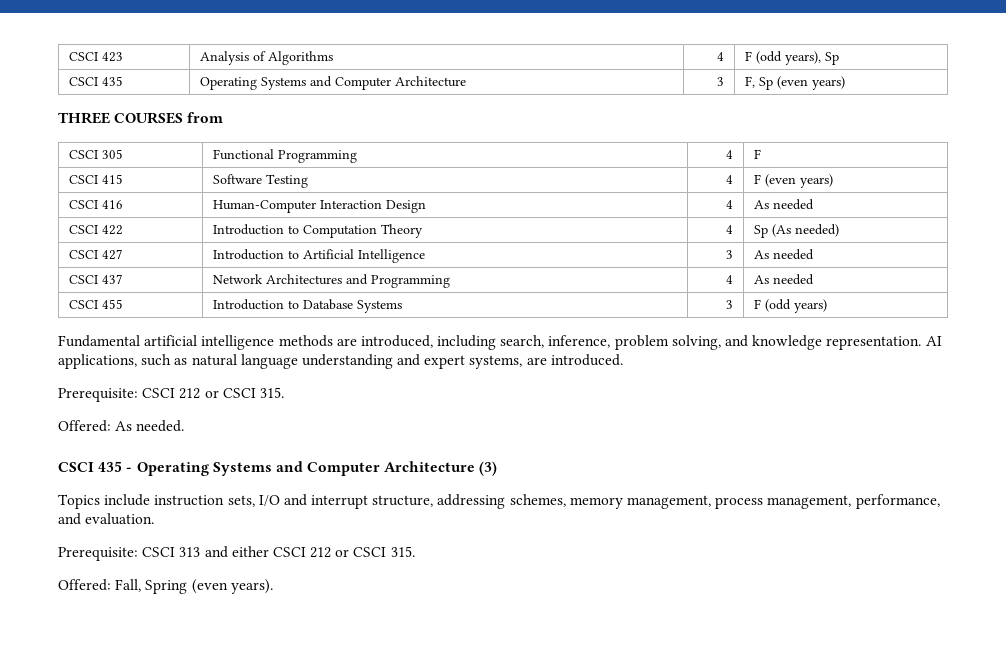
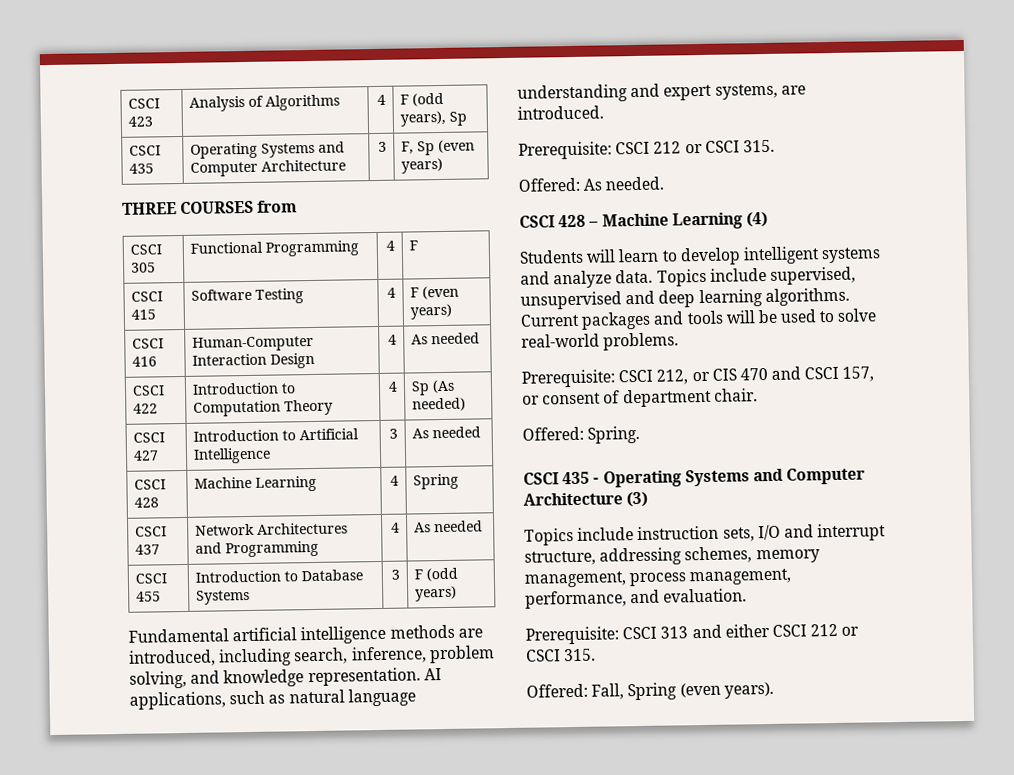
+ CSCI 428 | Machine Learning | 4 | Spring
+ CSCI 428 – Machine Learning (4)
+ Students will learn to develop intelligent systems and analyze data. Topics include supervised, unsupervised and deep learning algorithms. Current packages and tools will be used to solve real-world problems.
+ Prerequisite: CSCI 212, or CIS 470 and CSCI 157, or consent of department chair.
+ Offered: Spring.

